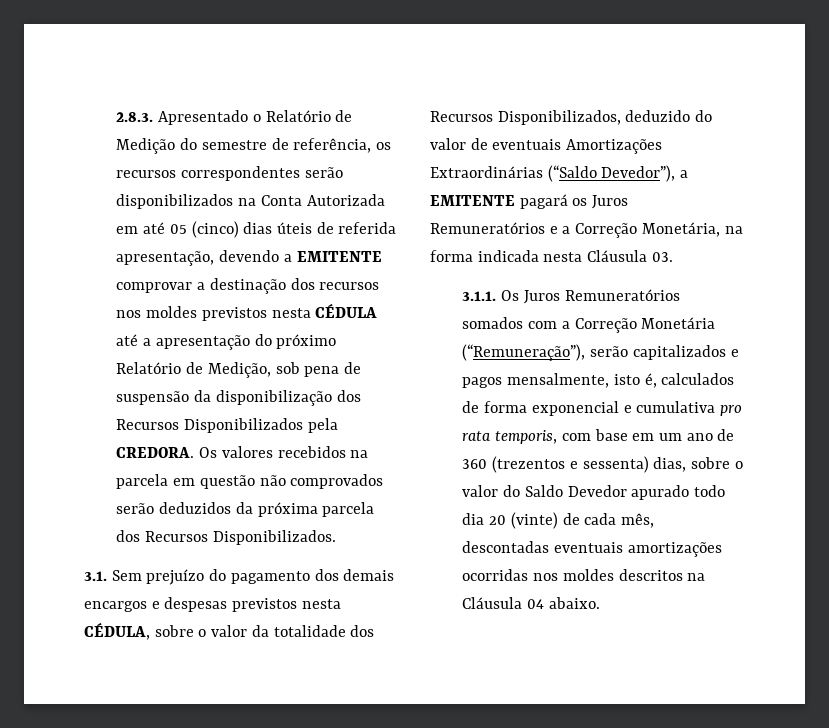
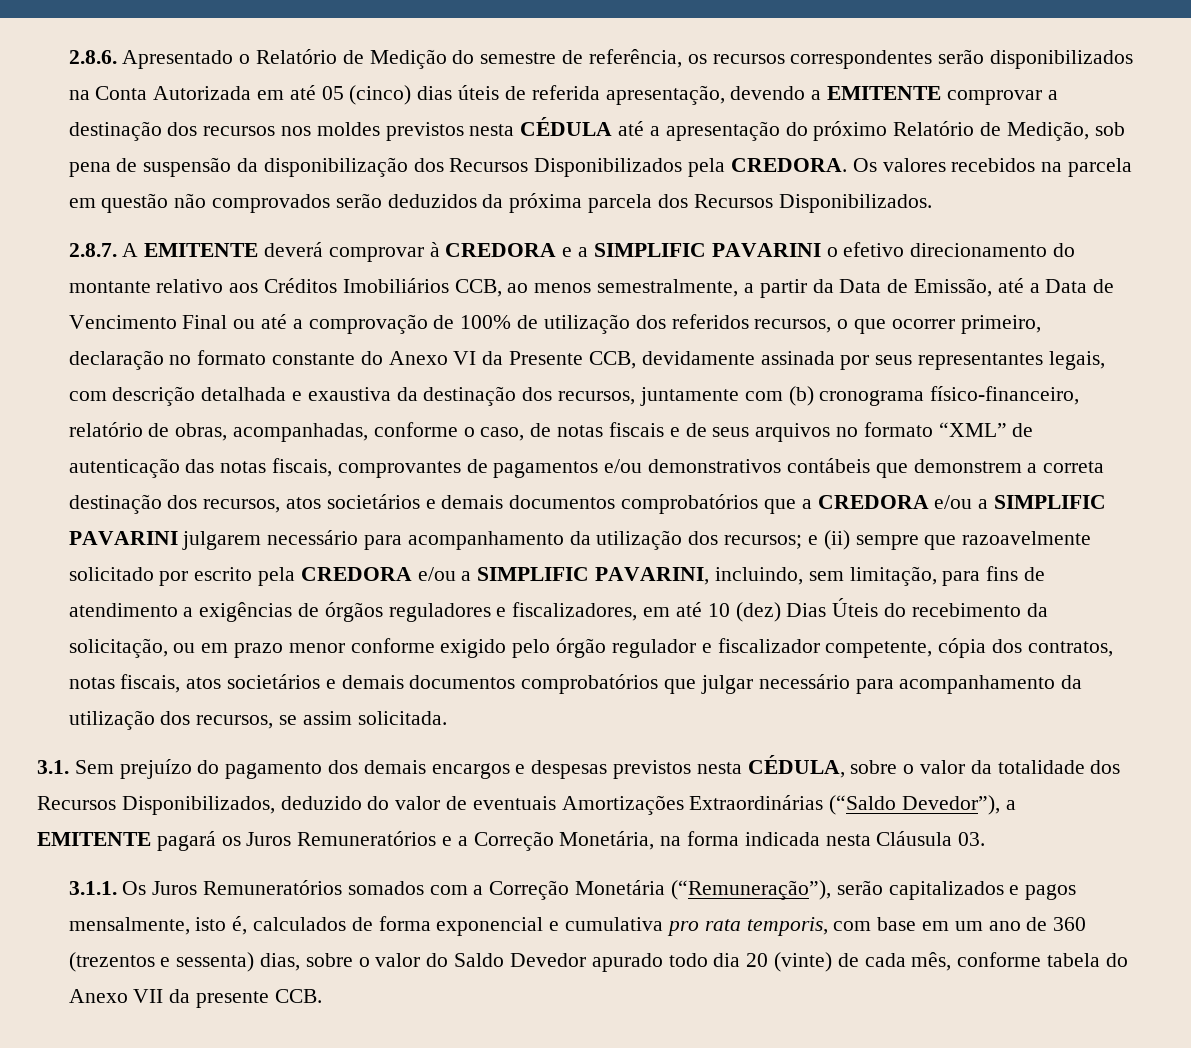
- 2.8.3. Apresentado o Relatório de Medição do semestre de referência, os recursos correspondentes serão disponibilizados na Conta Autorizada em até 05 (cinco) dias úteis de referida apresentação, devendo a EMITENTE comprovar a destinação dos recursos nos moldes previstos nesta CÉDULA até a apresentação do próximo Relatório de Medição, sob pena de suspensão da disponibilização dos Recursos Disponibilizados pela CREDORA.
+ 2.8.6. Apresentado o Relatório de Medição do semestre de referência, os recursos correspondentes serão disponibilizados na Conta Autorizada em até 05 (cinco) dias úteis de referida apresentação, devendo a EMITENTE comprovar a destinação dos recursos nos moldes previstos nesta CÉDULA até a apresentação do próximo Relatório de Medição, sob pena de suspensão da disponibilização dos Recursos Disponibilizados pela CREDORA.
+ 2.8.7. A EMITENTE deverá comprovar à CREDORA e a SIMPLIFIC PAVARINI o efetivo direcionamento do montante relativo aos Créditos Imobiliários CCB, ao menos semestralmente, a partir da Data de Emissão, até a Data de Vencimento Final ou até a comprovação de 100% de utilização dos referidos recursos, o que ocorrer primeiro, declaração no formato constante do Anexo VI da Presente CCB, devidamente assinada por seus representantes legais, com descrição detalhada e exaustiva da destinação dos recursos, juntamente com (b) cronograma físico-financeiro, relatório de obras, acompanhadas, conforme o caso, de notas fiscais e de seus arquivos no formato “XML” de autenticação das notas fiscais, comprovantes de pagamentos e/ou demonstrativos contábeis que demonstrem a correta destinação dos recursos, atos societários e demais documentos comprobatórios que a CREDORA e/ou a SIMPLIFIC PAVARINI julgarem necessário para acompanhamento da utilização dos recursos; e (ii) sempre que razoavelmente solicitado por escrito pela CREDORA e/ou a SIMPLIFIC PAVARINI, incluindo, sem limitação, para fins de atendimento a exigências de órgãos reguladores e fiscalizadores, em até 10 (dez) Dias Úteis do recebimento da solicitação, ou em prazo menor conforme exigido pelo órgão regulador e fiscalizador competente, cópia dos contratos, notas fiscais, atos societários e demais documentos comprobatórios que julgar necessário para acompanhamento da utilização dos recursos, se assim solicitada.
- 3.1.1. Os Juros Remuneratórios somados com a Correção Monetária (“Remuneração”), serão capitalizados e pagos mensalmente, isto é, calculados de forma exponencial e cumulativa pro rata temporis, com base em um ano de 360 (trezentos e sessenta) dias, sobre o valor do Saldo Devedor apurado todo dia 20 (vinte) de cada mês, descontadas eventuais amortizações ocorridas nos moldes descritos na Cláusula 04 abaixo.
+ 3.1.1. Os Juros Remuneratórios somados com a Correção Monetária (“Remuneração”), serão capitalizados e pagos mensalmente, isto é, calculados de forma exponencial e cumulativa pro rata temporis, com base em um ano de 360 (trezentos e sessenta) dias, sobre o valor do Saldo Devedor apurado todo dia 20 (vinte) de cada mês, conforme tabela do Anexo VII da presente CCB.

